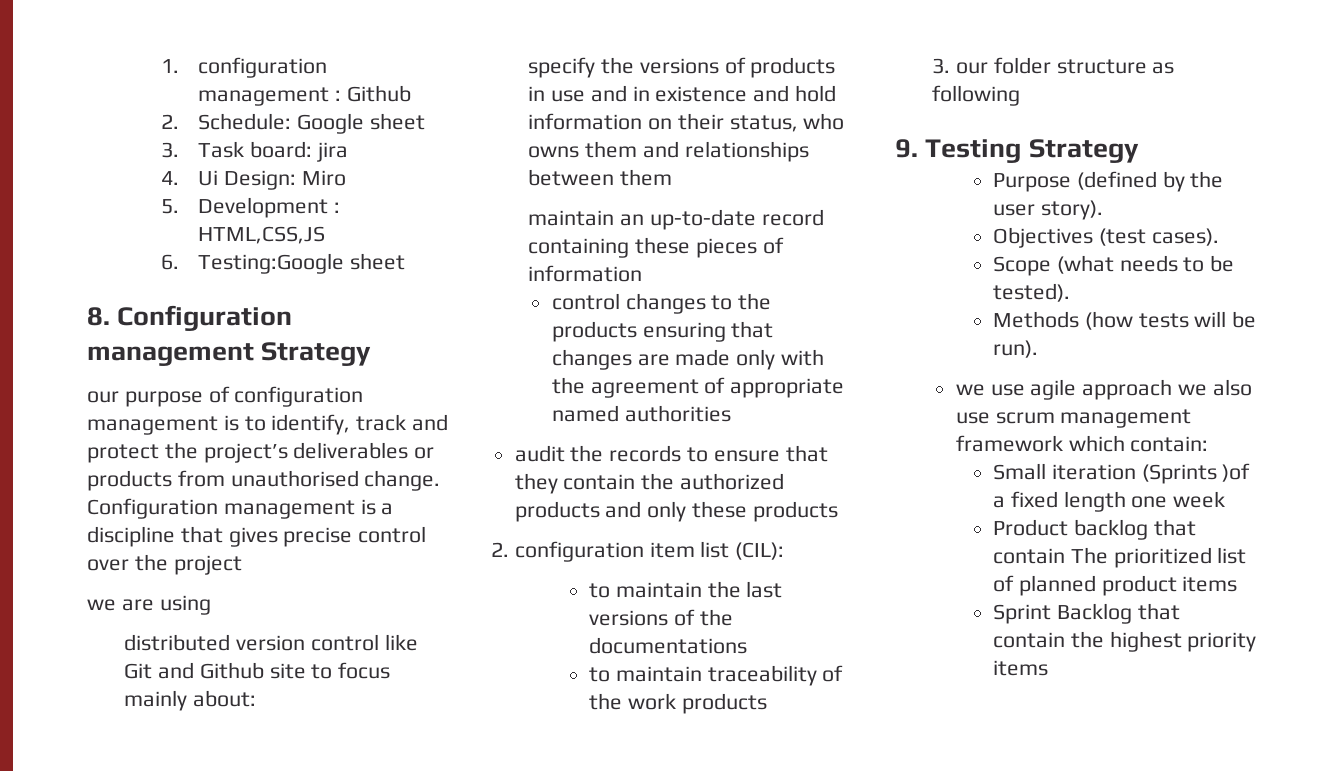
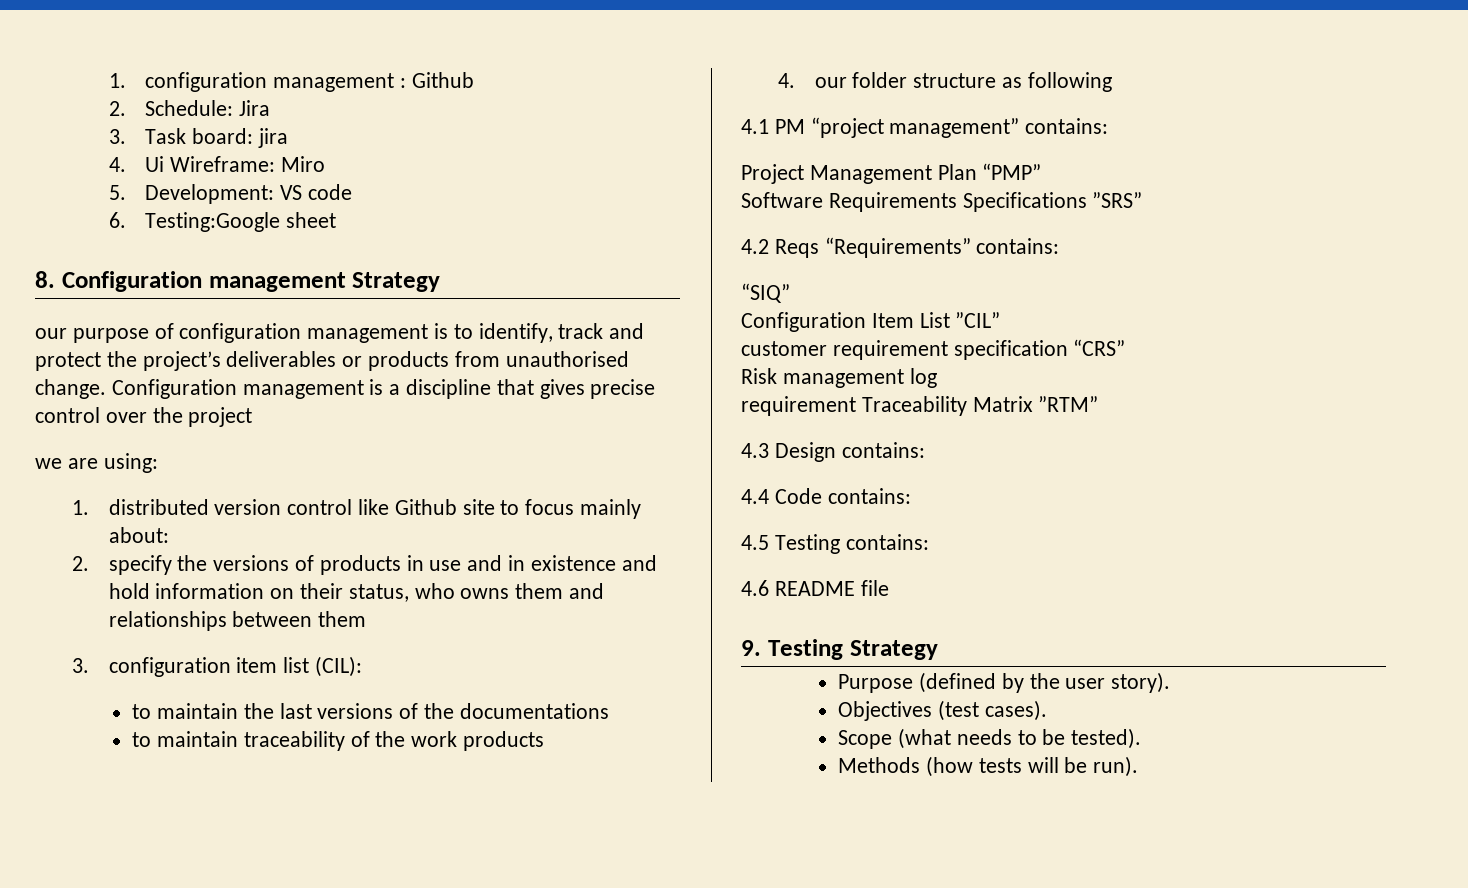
- 2. Schedule: Google sheet
+ 2. Schedule: Jira
- 4. Ui Design: Miro
+ 4. Ui Wireframe: Miro
- 5. Development : HTML,CSS,JS
+ 5. Development: VS code
- we are using
- distributed version control like Git and Github site to focus mainly about:
+ we are using:
+ 1. distributed version control like Github site to focus mainly about:
- specify the versions of products in use and in existence and hold information on their status, who owns them and relationships between them
+ 2. specify the versions of products in use and in existence and hold information on their status, who owns them and relationships between them
- maintain an up-to-date record containing these pieces of information
- control changes to the products ensuring that changes are made only with the agreement of appropriate named authorities
- audit the records to ensure that they contain the authorized products and only these products
- 2. configuration item list (CIL):
+ 3. configuration item list (CIL):
- 3. our folder structure as following
+ 4. our folder structure as following
+ 4.1 PM “project management” contains:
+ Project Management Plan “PMP”
+ Software Requirements Specifications ”SRS”
+ 4.2 Reqs “Requirements” contains:
+ “SIQ”
+ Configuration Item List ”CIL”
+ customer requirement specification “CRS”
+ Risk management log
+ requirement Traceability Matrix ”RTM”
+ 4.3 Design contains:
+ 4.4 Code contains:
+ 4.5 Testing contains:
+ 4.6 README file
- we use agile approach we also use scrum management framework which contain:
- Small iteration (Sprints )of a fixed length one week
- Product backlog that contain The prioritized list of planned product items
- Sprint Backlog that contain the highest priority items

